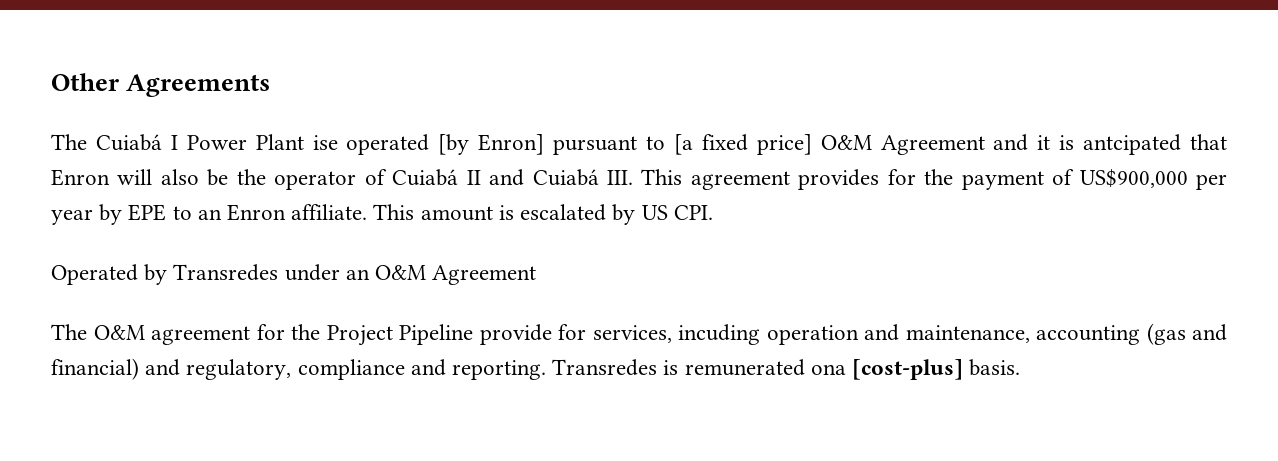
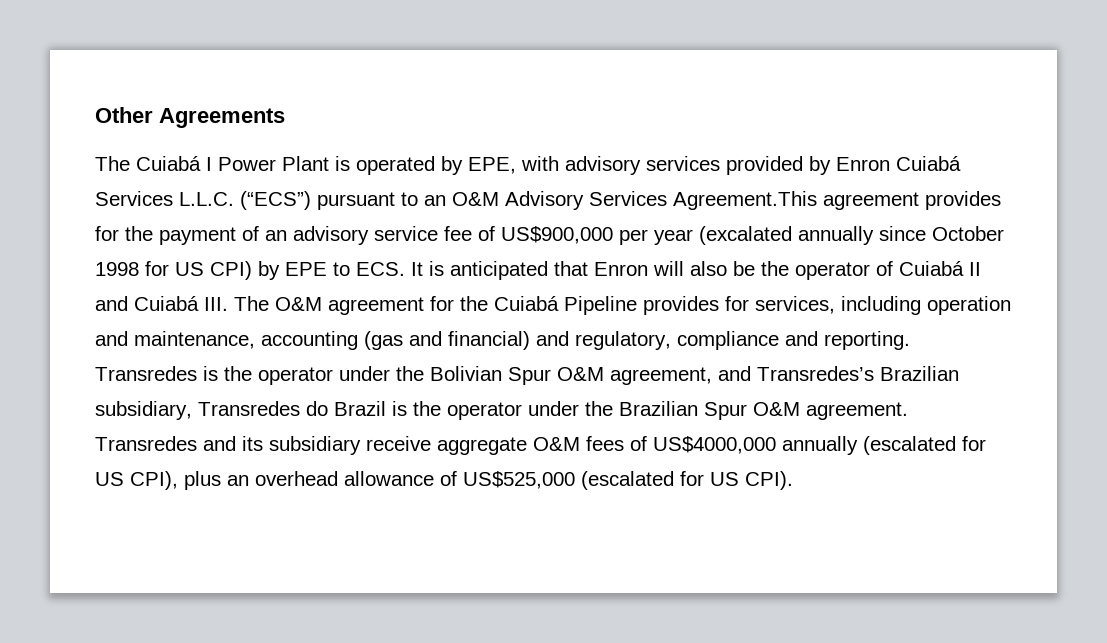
- The Cuiabá I Power Plant ise operated [by Enron] pursuant to [a fixed price] O&M Agreement and it is antcipated that Enron will also be the operator of Cuiabá II and Cuiabá III. This agreement provides for the payment of US$900,000 per year by EPE to an Enron affiliate. This amount is escalated by US CPI.
- Operated by Transredes under an O&M Agreement
- The O&M agreement for the Project Pipeline provide for services, incuding operation and maintenance, accounting (gas and financial) and regulatory, compliance and reporting.
+ The Cuiabá I Power Plant is operated by EPE, with advisory services provided by Enron Cuiabá Services L.L.C. (“ECS”) pursuant to an O&M Advisory Services Agreement.This agreement provides for the payment of an advisory service fee of US$900,000 per year (excalated annually since October 1998 for US CPI) by EPE to ECS. It is anticipated that Enron will also be the operator of Cuiabá II and Cuiabá III. The O&M agreement for the Cuiabá Pipeline provides for services, including operation and maintenance, accounting (gas and financial) and regulatory, compliance and reporting.
- Transredes is remunerated ona [cost-plus] basis.
+ Transredes is the operator under the Bolivian Spur O&M agreement, and Transredes’s Brazilian subsidiary, Transredes do Brazil is the operator under the Brazilian Spur O&M agreement. Transredes and its subsidiary receive aggregate O&M fees of US$4000,000 annually (escalated for US CPI), plus an overhead allowance of US$525,000 (escalated for US CPI).

